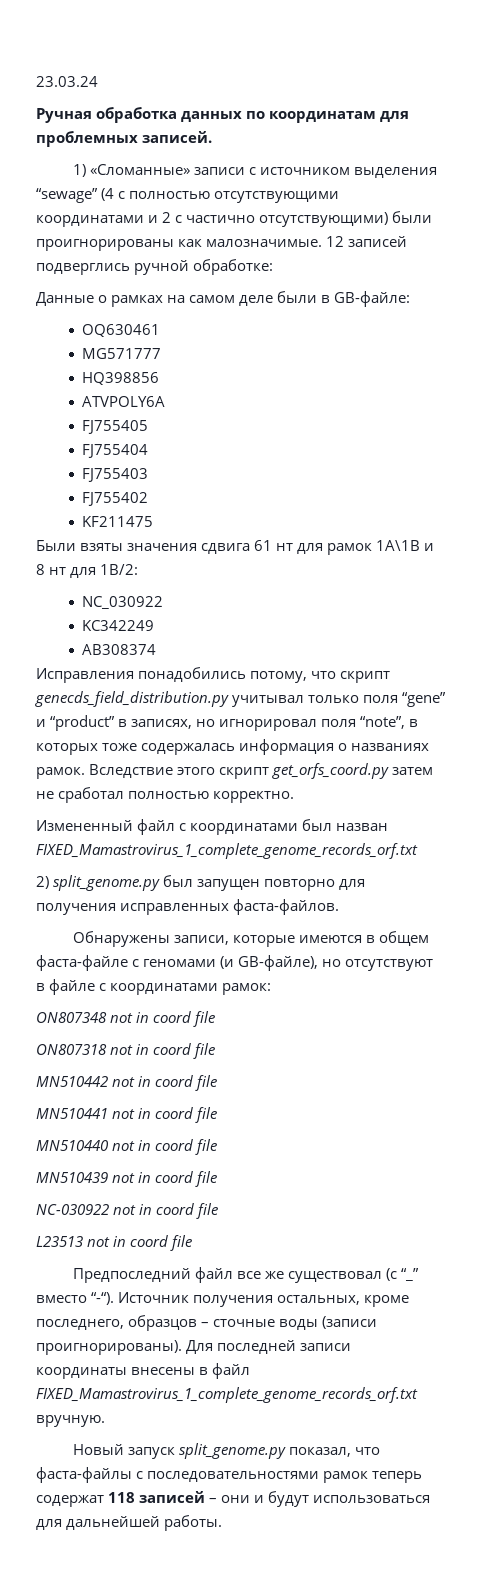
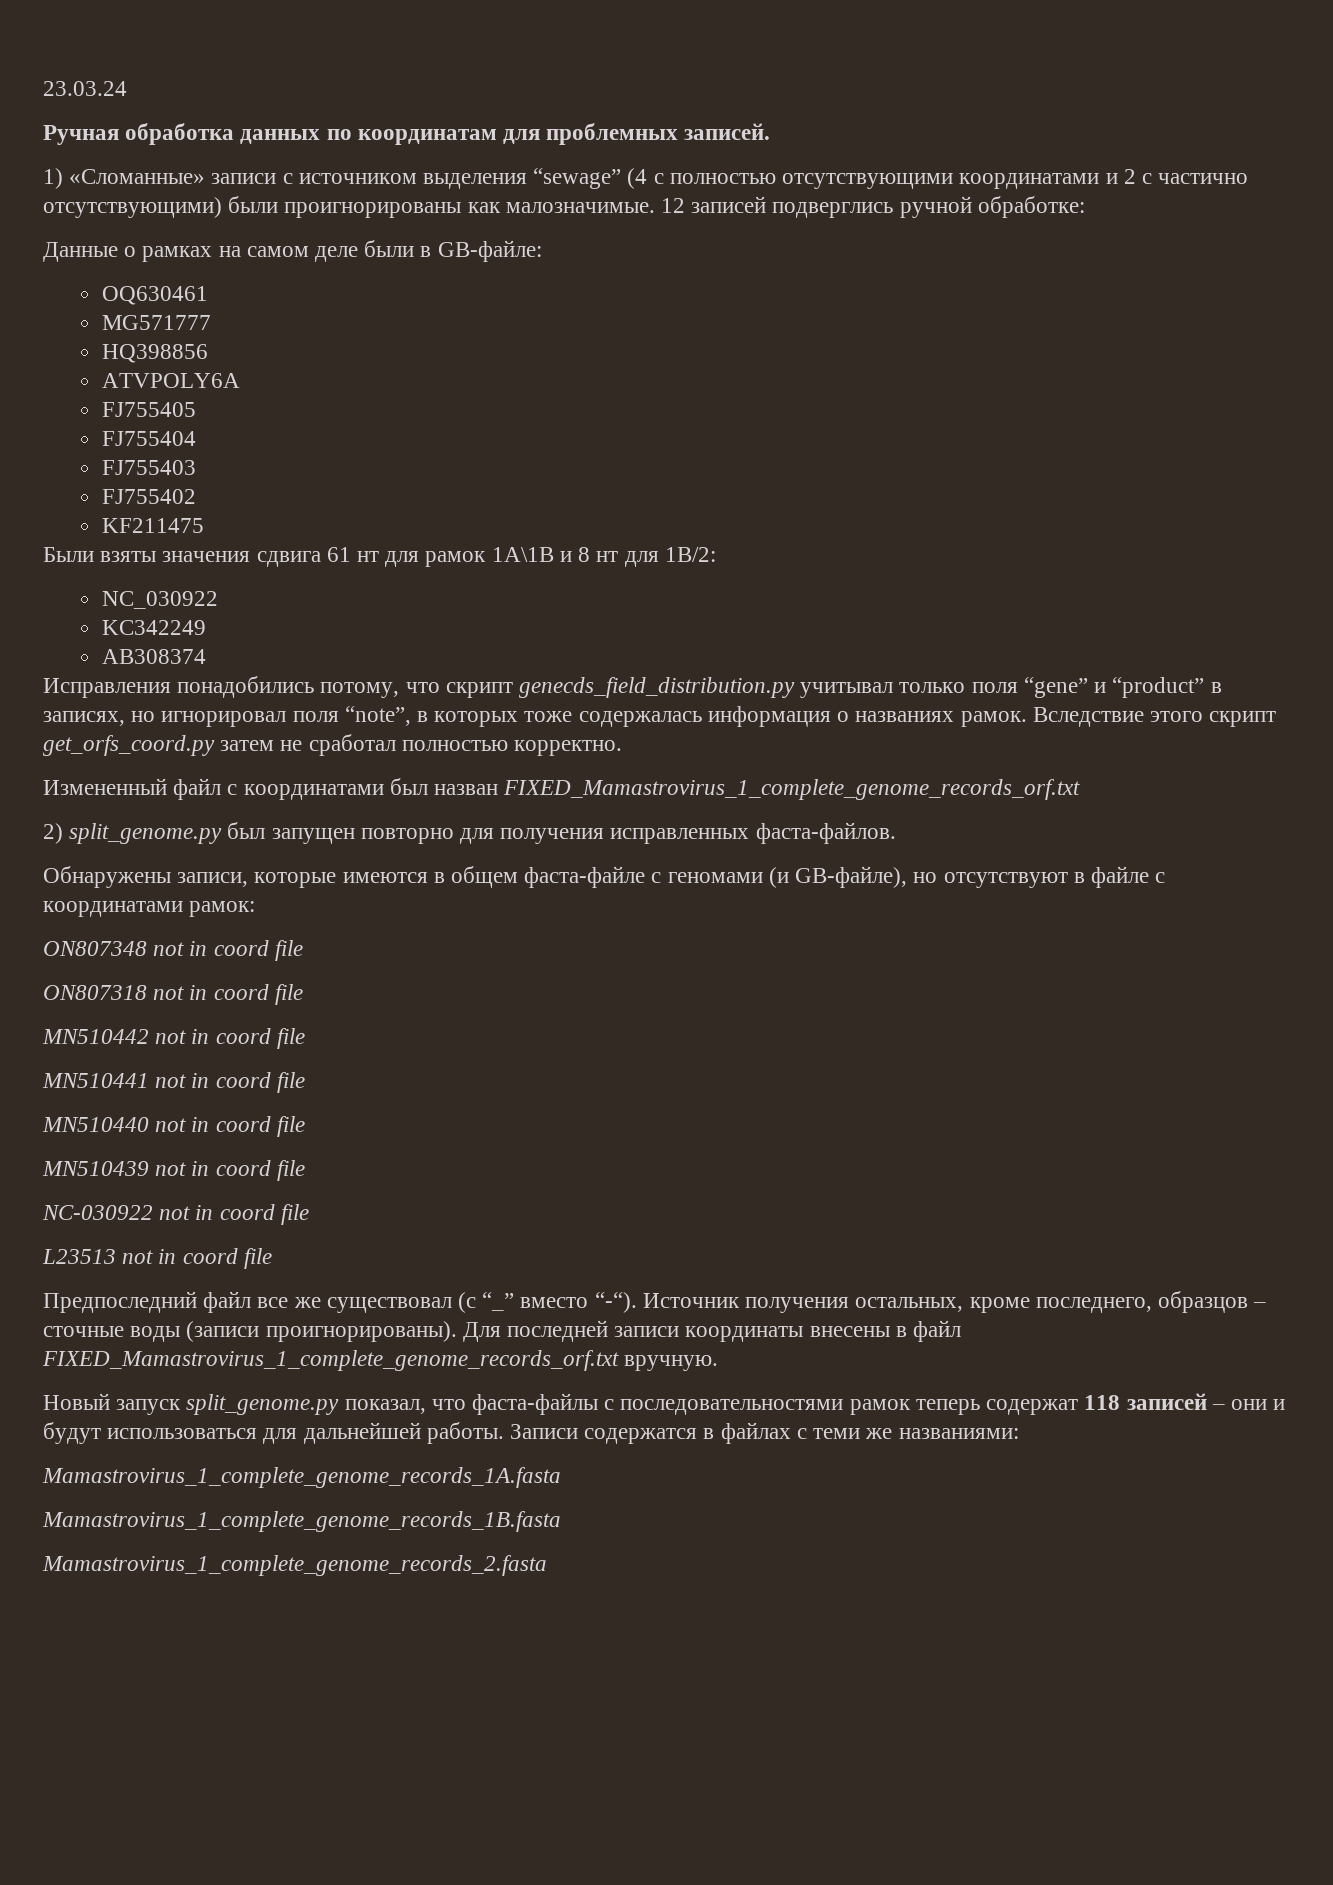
+ Записи содержатся в файлах с теми же названиями:
+ Mamastrovirus_1_complete_genome_records_1A.fasta
+ Mamastrovirus_1_complete_genome_records_1B.fasta
+ Mamastrovirus_1_complete_genome_records_2.fasta

